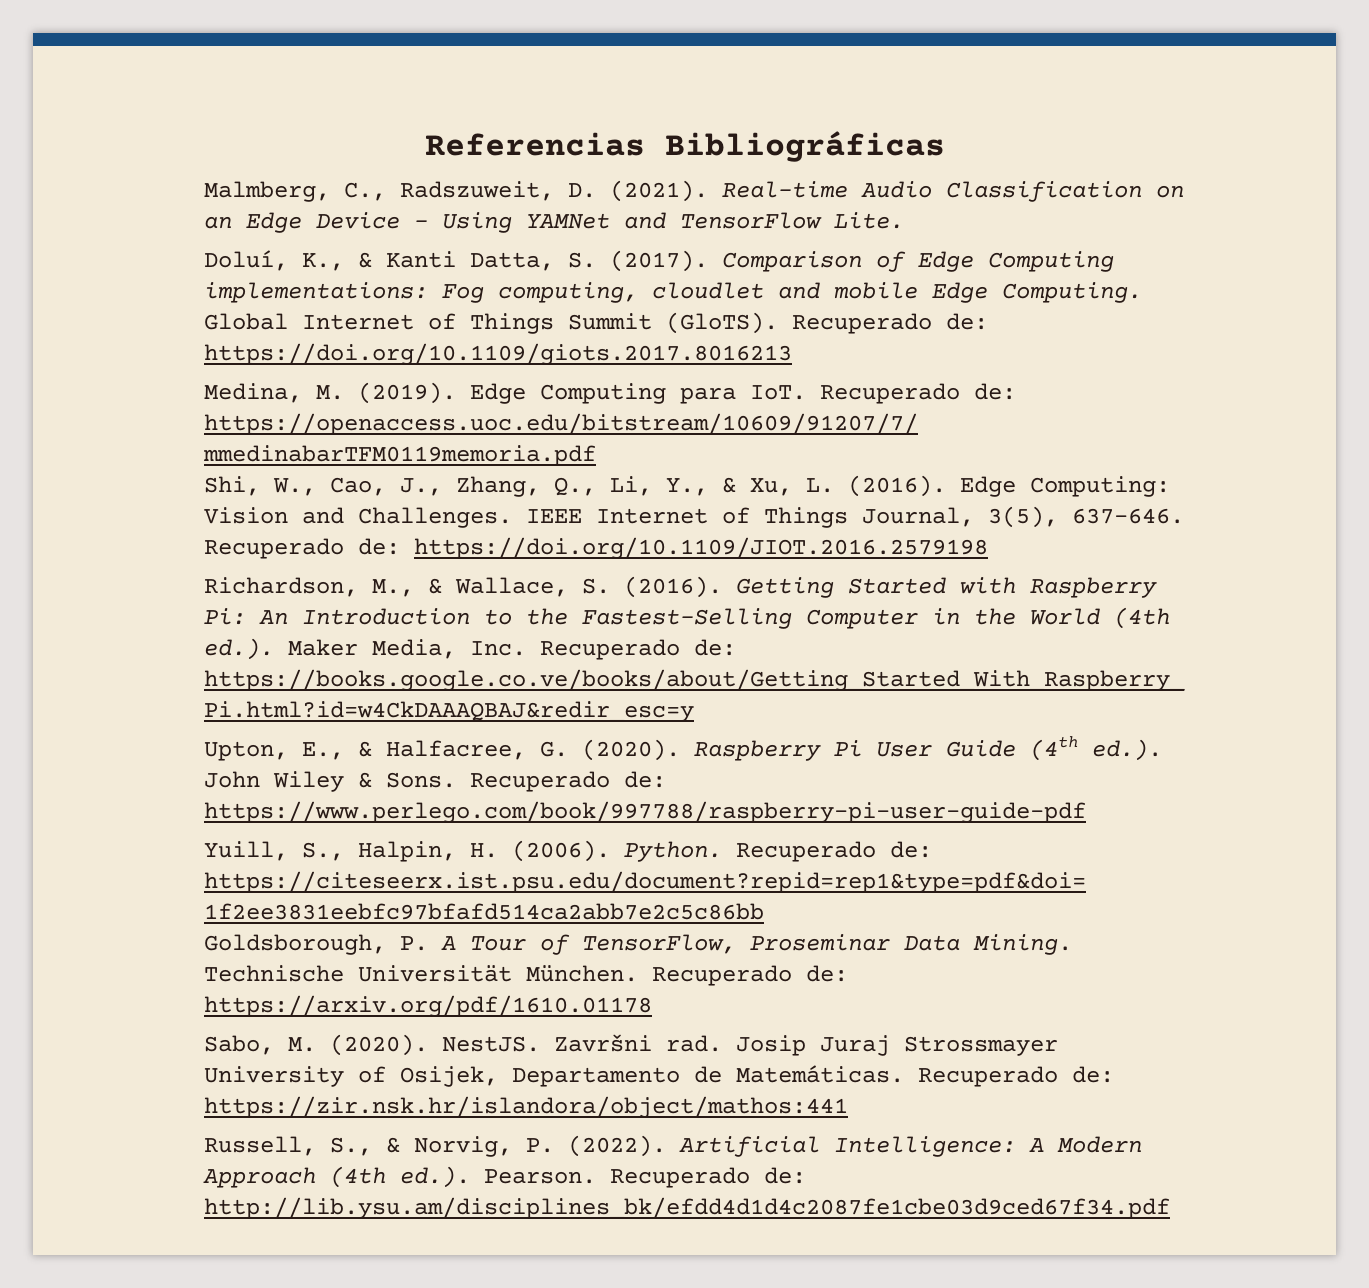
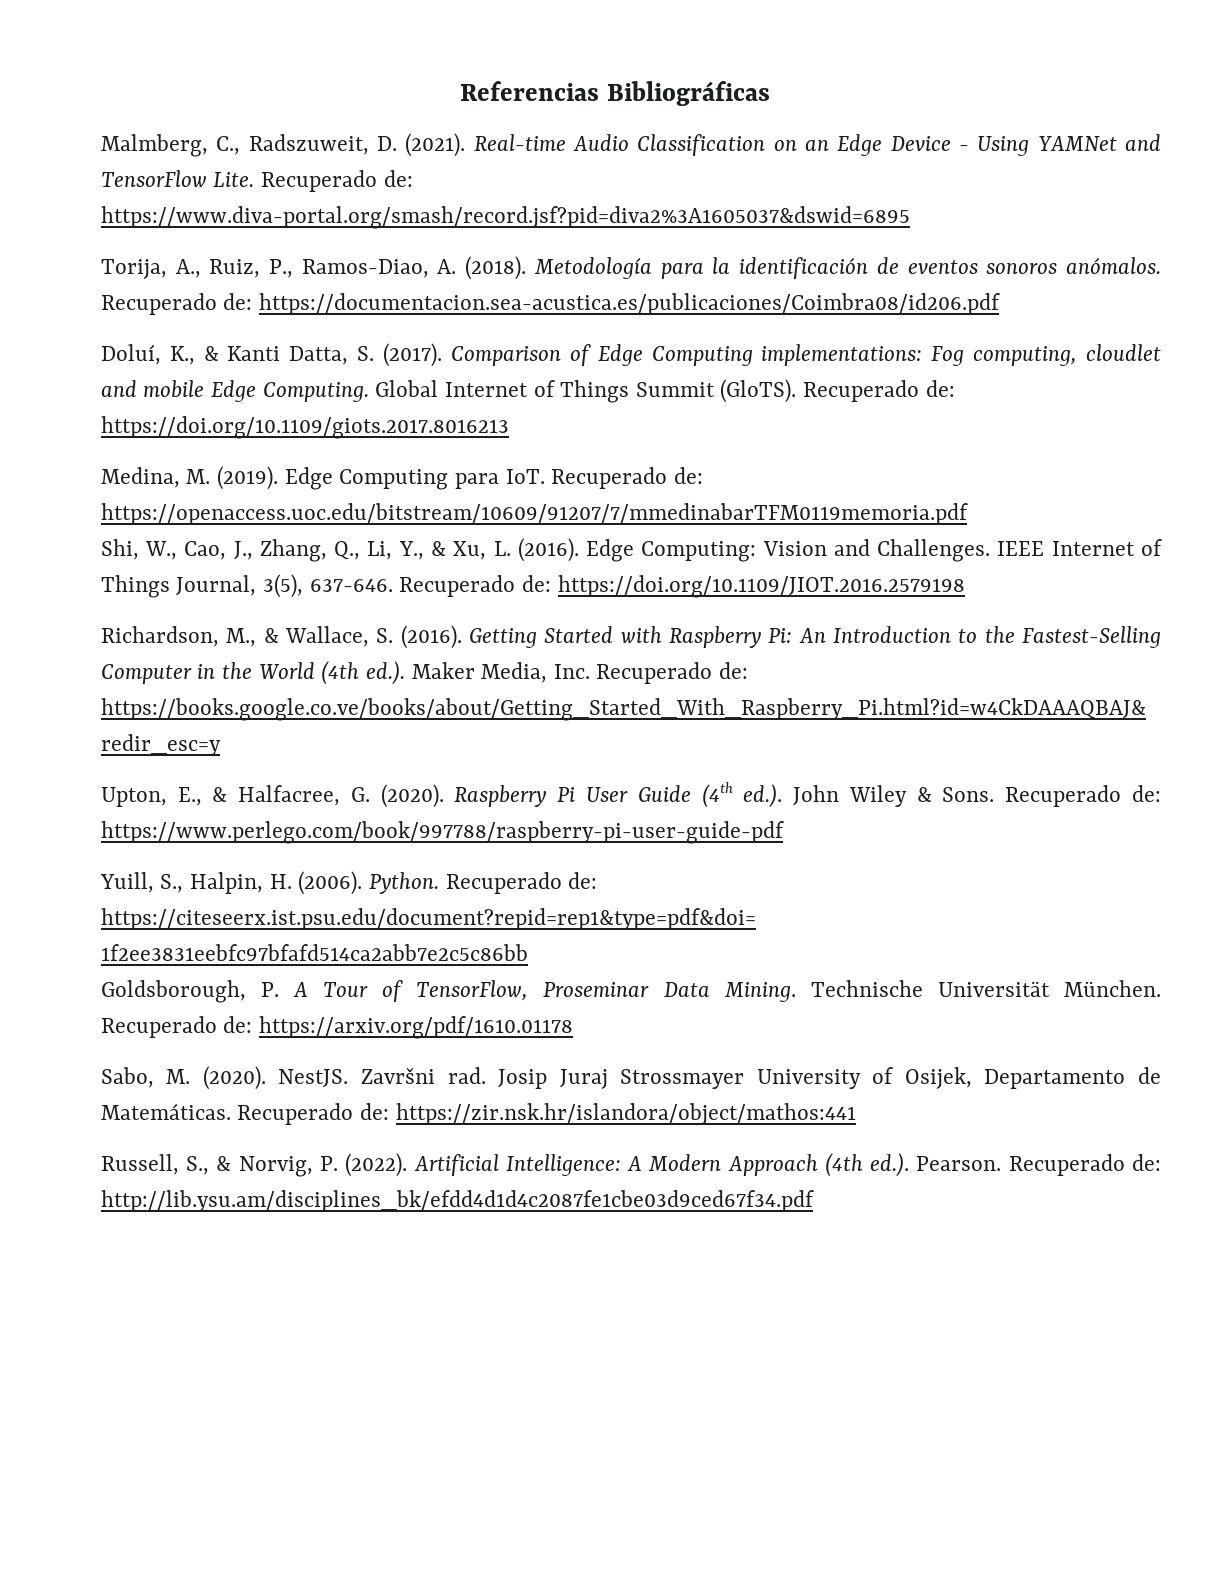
+ Recuperado de: https://www.diva-portal.org/smash/record.jsf?pid=diva2%3A1605037&dswid=6895
+ Torija, A., Ruiz, P., Ramos-Diao, A. (2018). Metodología para la identificación de eventos sonoros anómalos. Recuperado de: https://documentacion.sea-acustica.es/publicaciones/Coimbra08/id206.pdf

